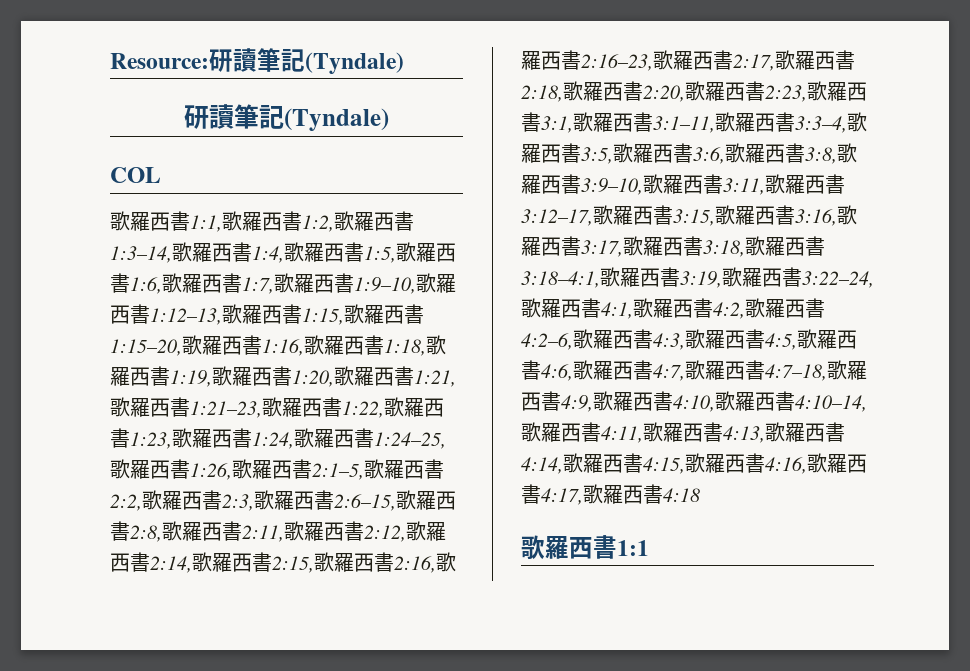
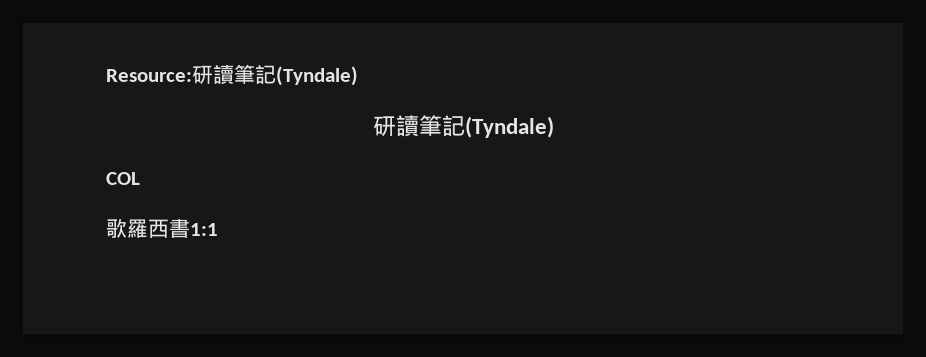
- 歌羅西書1:1,歌羅西書1:2,歌羅西書1:3–14,歌羅西書1:4,歌羅西書1:5,歌羅西書1:6,歌羅西書1:7,歌羅西書1:9–10,歌羅西書1:12–13,歌羅西書1:15,歌羅西書1:15–20,歌羅西書1:16,歌羅西書1:18,歌羅西書1:19,歌羅西書1:20,歌羅西書1:21,歌羅西書1:21–23,歌羅西書1:22,歌羅西書1:23,歌羅西書1:24,歌羅西書1:24–25,歌羅西書1:26,歌羅西書2:1–5,歌羅西書2:2,歌羅西書2:3,歌羅西書2:6–15,歌羅西書2:8,歌羅西書2:11,歌羅西書2:12,歌羅西書2:14,歌羅西書2:15,歌羅西書2:16,歌羅西書2:16–23,歌羅西書2:17,歌羅西書2:18,歌羅西書2:20,歌羅西書2:23,歌羅西書3:1,歌羅西書3:1–11,歌羅西書3:3–4,歌羅西書3:5,歌羅西書3:6,歌羅西書3:8,歌羅西書3:9–10,歌羅西書3:11,歌羅西書3:12–17,歌羅西書3:15,歌羅西書3:16,歌羅西書3:17,歌羅西書3:18,歌羅西書3:18–4:1,歌羅西書3:19,歌羅西書3:22–24,歌羅西書4:1,歌羅西書4:2,歌羅西書4:2–6,歌羅西書4:3,歌羅西書4:5,歌羅西書4:6,歌羅西書4:7,歌羅西書4:7–18,歌羅西書4:9,歌羅西書4:10,歌羅西書4:10–14,歌羅西書4:11,歌羅西書4:13,歌羅西書4:14,歌羅西書4:15,歌羅西書4:16,歌羅西書4:17,歌羅西書4:18

